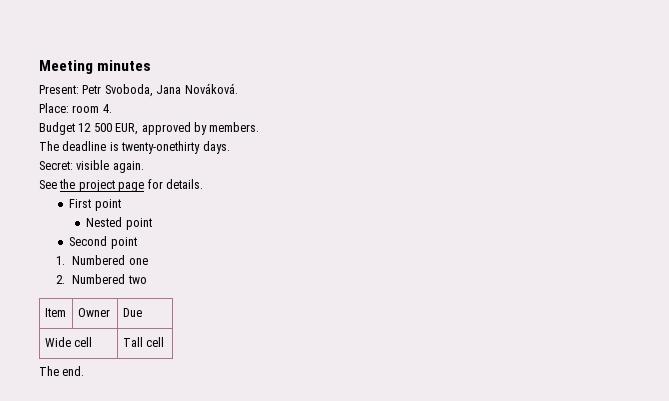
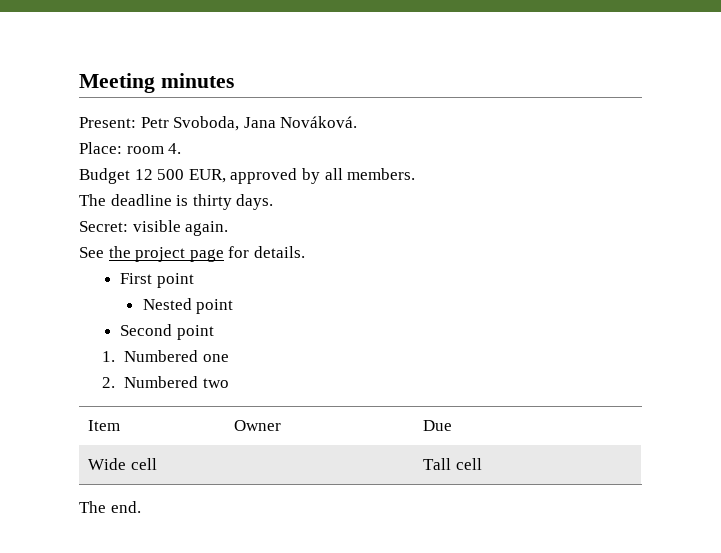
- Budget 12 500 EUR, approved by members.
+ Budget 12 500 EUR, approved by all members.
- The deadline is twenty-onethirty days.
+ The deadline is thirty days.

